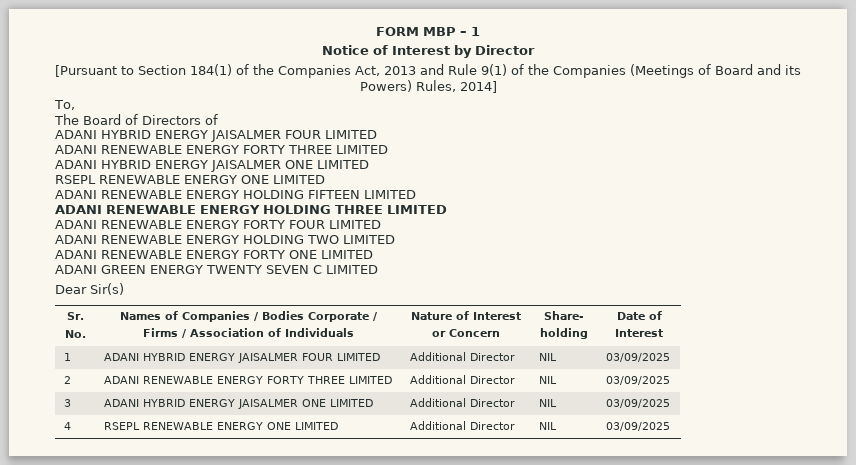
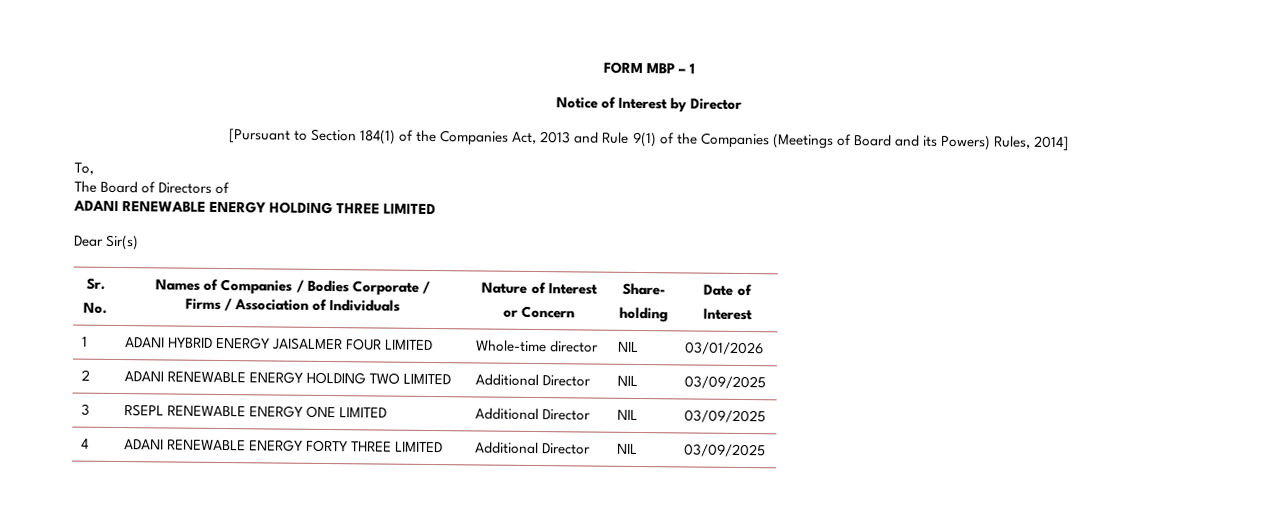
  The Board of Directors of
- ADANI HYBRID ENERGY JAISALMER FOUR LIMITED
- ADANI RENEWABLE ENERGY FORTY THREE LIMITED
- ADANI HYBRID ENERGY JAISALMER ONE LIMITED
- RSEPL RENEWABLE ENERGY ONE LIMITED
- ADANI RENEWABLE ENERGY HOLDING FIFTEEN LIMITED
- ADANI RENEWABLE ENERGY FORTY FOUR LIMITED
- ADANI RENEWABLE ENERGY HOLDING TWO LIMITED
- ADANI RENEWABLE ENERGY FORTY ONE LIMITED
- ADANI GREEN ENERGY TWENTY SEVEN C LIMITED
- 1 | ADANI HYBRID ENERGY JAISALMER FOUR LIMITED | Additional Director | NIL | 03/09/2025
- 2 | ADANI RENEWABLE ENERGY FORTY THREE LIMITED | Additional Director | NIL | 03/09/2025
+ 1 | ADANI HYBRID ENERGY JAISALMER FOUR LIMITED | Whole-time director | NIL | 03/01/2026
+ 2 | ADANI RENEWABLE ENERGY HOLDING TWO LIMITED | Additional Director | NIL | 03/09/2025
+ 3 | RSEPL RENEWABLE ENERGY ONE LIMITED | Additional Director | NIL | 03/09/2025
+ 4 | ADANI RENEWABLE ENERGY FORTY THREE LIMITED | Additional Director | NIL | 03/09/2025
- 3 | ADANI HYBRID ENERGY JAISALMER ONE LIMITED | Additional Director | NIL | 03/09/2025
- 4 | RSEPL RENEWABLE ENERGY ONE LIMITED | Additional Director | NIL | 03/09/2025

